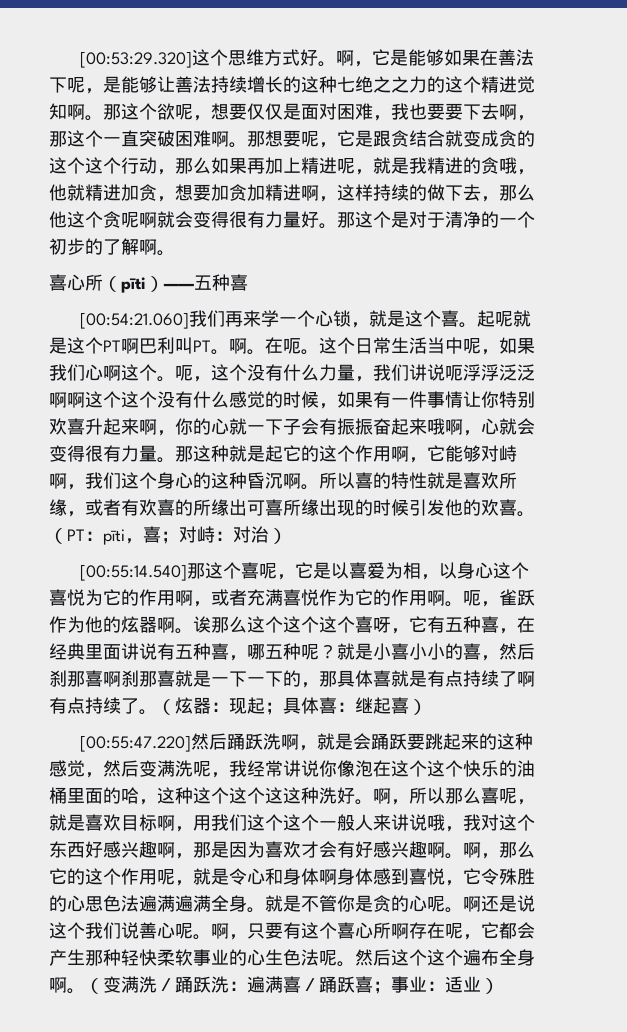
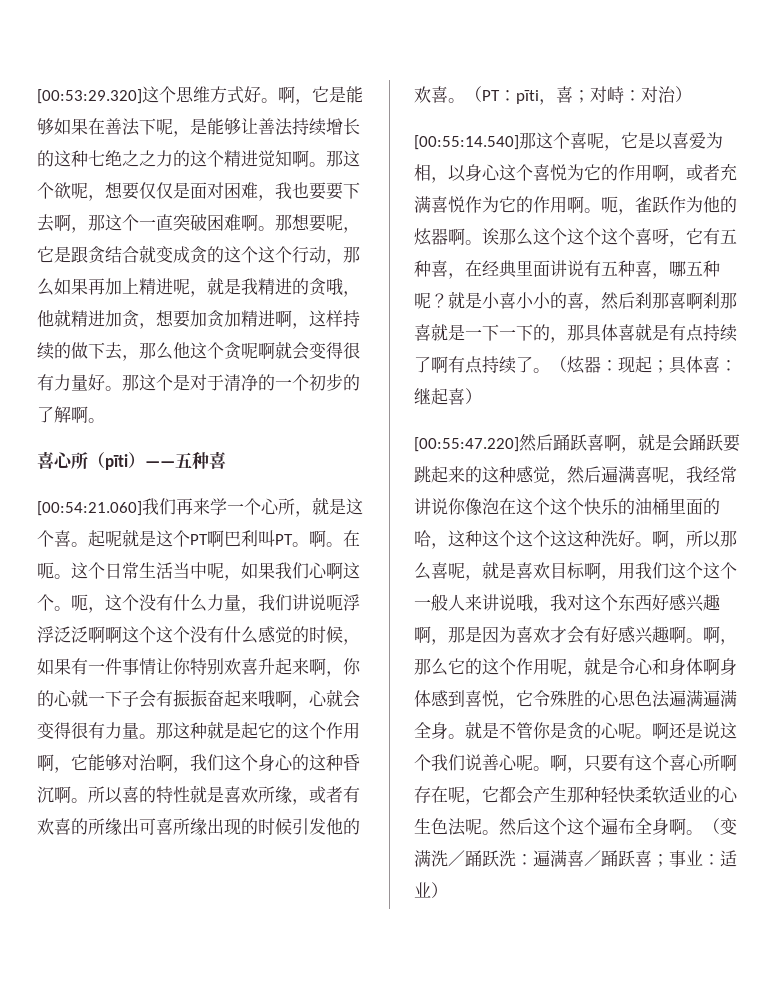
- [00:54:21.060]我们再来学一个心锁，就是这个喜。
+ [00:54:21.060]我们再来学一个心所，就是这个喜。
- 那这种就是起它的这个作用啊，它能够对峙啊，我们这个身心的这种昏沉啊。
+ 那这种就是起它的这个作用啊，它能够对治啊，我们这个身心的这种昏沉啊。
- [00:55:47.220]然后踊跃洗啊，就是会踊跃要跳起来的这种感觉，然后变满洗呢，我经常讲说你像泡在这个这个快乐的油桶里面的哈，这种这个这个这这种洗好。
+ [00:55:47.220]然后踊跃喜啊，就是会踊跃要跳起来的这种感觉，然后遍满喜呢，我经常讲说你像泡在这个这个快乐的油桶里面的哈，这种这个这个这这种洗好。
- 啊，只要有这个喜心所啊存在呢，它都会产生那种轻快柔软事业的心生色法呢。
+ 啊，只要有这个喜心所啊存在呢，它都会产生那种轻快柔软适业的心生色法呢。

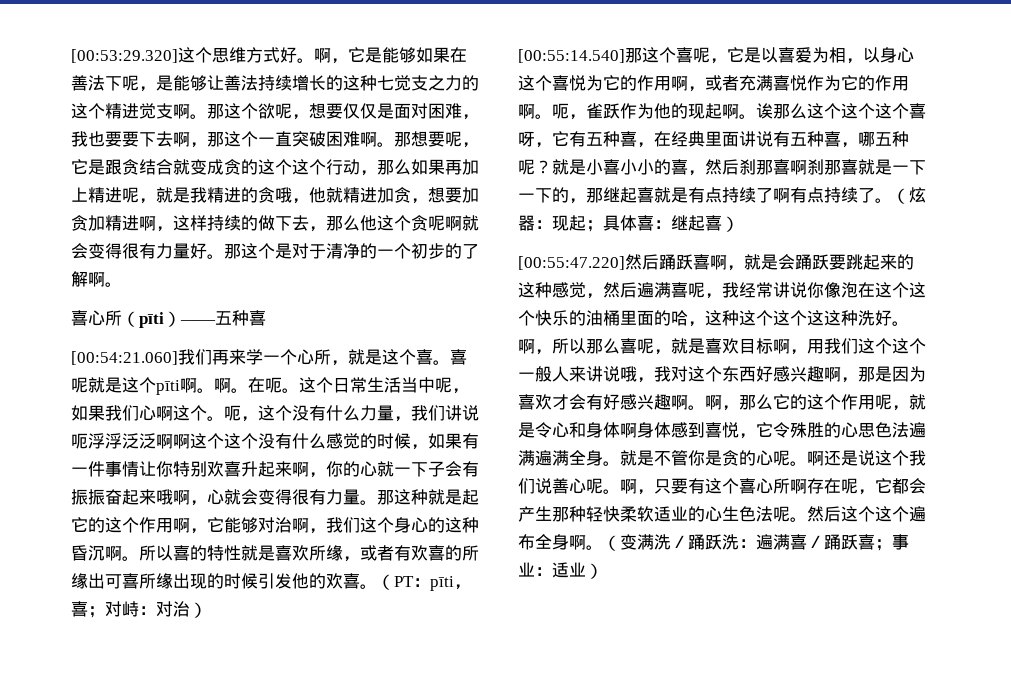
- 啊，它是能够如果在善法下呢，是能够让善法持续增长的这种七绝之之力的这个精进觉知啊。
+ 啊，它是能够如果在善法下呢，是能够让善法持续增长的这种七觉支之力的这个精进觉支啊。
- 起呢就是这个PT啊巴利叫PT。
+ 喜呢就是这个pīti啊。
- 呃，雀跃作为他的炫器啊。
+ 呃，雀跃作为他的现起啊。
- 就是小喜小小的喜，然后刹那喜啊刹那喜就是一下一下的，那具体喜就是有点持续了啊有点持续了。
+ 就是小喜小小的喜，然后刹那喜啊刹那喜就是一下一下的，那继起喜就是有点持续了啊有点持续了。

